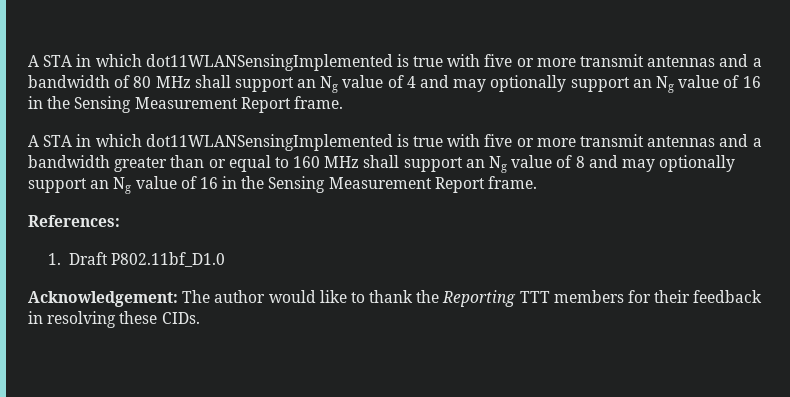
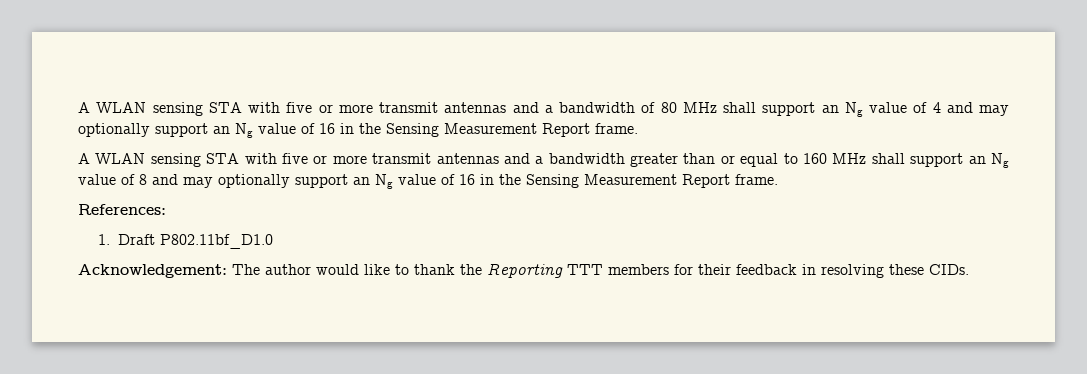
- A STA in which dot11WLANSensingImplemented is true with five or more transmit antennas and a bandwidth of 80 MHz shall support an Ng value of 4 and may optionally support an Ng value of 16 in the Sensing Measurement Report frame.
+ A WLAN sensing STA with five or more transmit antennas and a bandwidth of 80 MHz shall support an Ng value of 4 and may optionally support an Ng value of 16 in the Sensing Measurement Report frame.
- A STA in which dot11WLANSensingImplemented is true with five or more transmit antennas and a bandwidth greater than or equal to 160 MHz shall support an Ng value of 8 and may optionally support an Ng value of 16 in the Sensing Measurement Report frame.
+ A WLAN sensing STA with five or more transmit antennas and a bandwidth greater than or equal to 160 MHz shall support an Ng value of 8 and may optionally support an Ng value of 16 in the Sensing Measurement Report frame.

